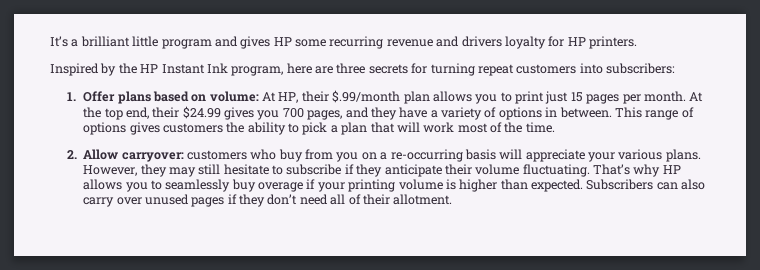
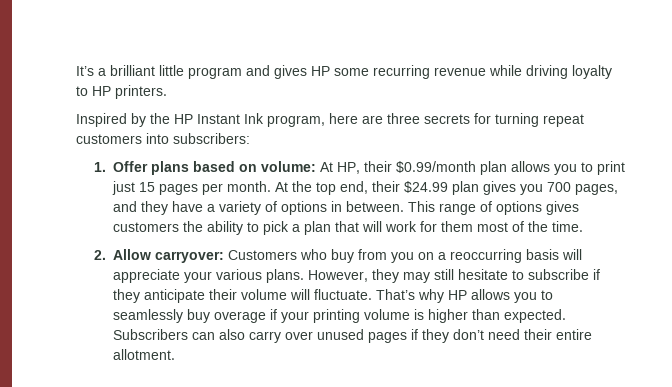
- It’s a brilliant little program and gives HP some recurring revenue and drivers loyalty for HP printers.
+ It’s a brilliant little program and gives HP some recurring revenue while driving loyalty to HP printers.
- 1. Offer plans based on volume: At HP, their $.99/month plan allows you to print just 15 pages per month.
+ 1. Offer plans based on volume: At HP, their $0.99/month plan allows you to print just 15 pages per month.
- At the top end, their $24.99 gives you 700 pages, and they have a variety of options in between.
+ At the top end, their $24.99 plan gives you 700 pages, and they have a variety of options in between.
- This range of options gives customers the ability to pick a plan that will work most of the time.
+ This range of options gives customers the ability to pick a plan that will work for them most of the time.
- 2. Allow carryover: customers who buy from you on a re-occurring basis will appreciate your various plans.
+ 2. Allow carryover: Customers who buy from you on a reoccurring basis will appreciate your various plans.
- However, they may still hesitate to subscribe if they anticipate their volume fluctuating.
+ However, they may still hesitate to subscribe if they anticipate their volume will fluctuate.
- Subscribers can also carry over unused pages if they don’t need all of their allotment.
+ Subscribers can also carry over unused pages if they don’t need their entire allotment.

